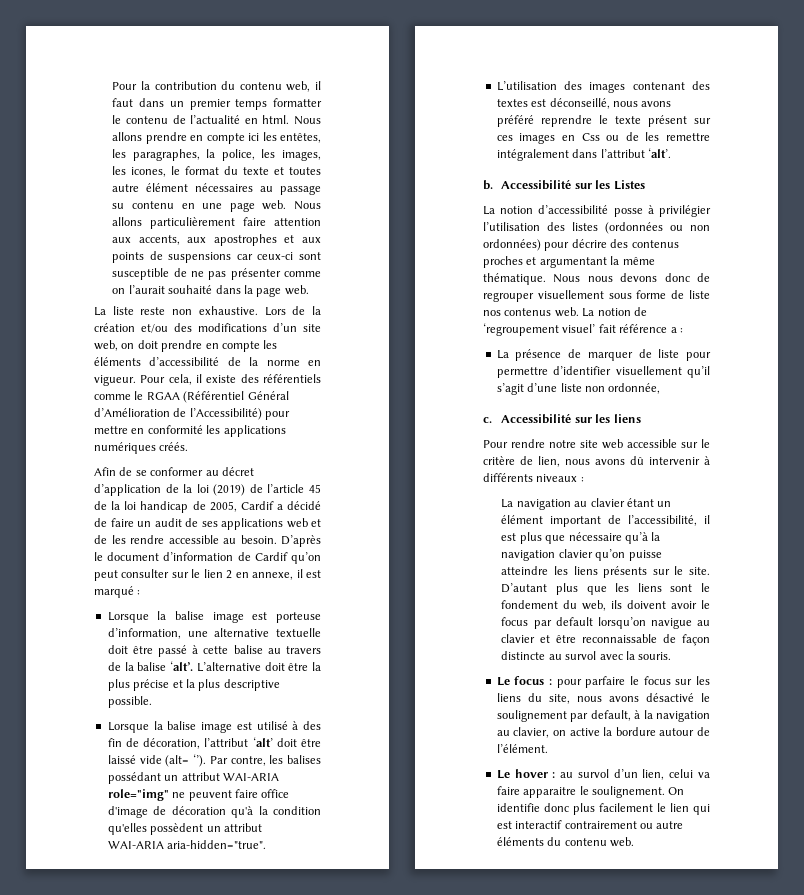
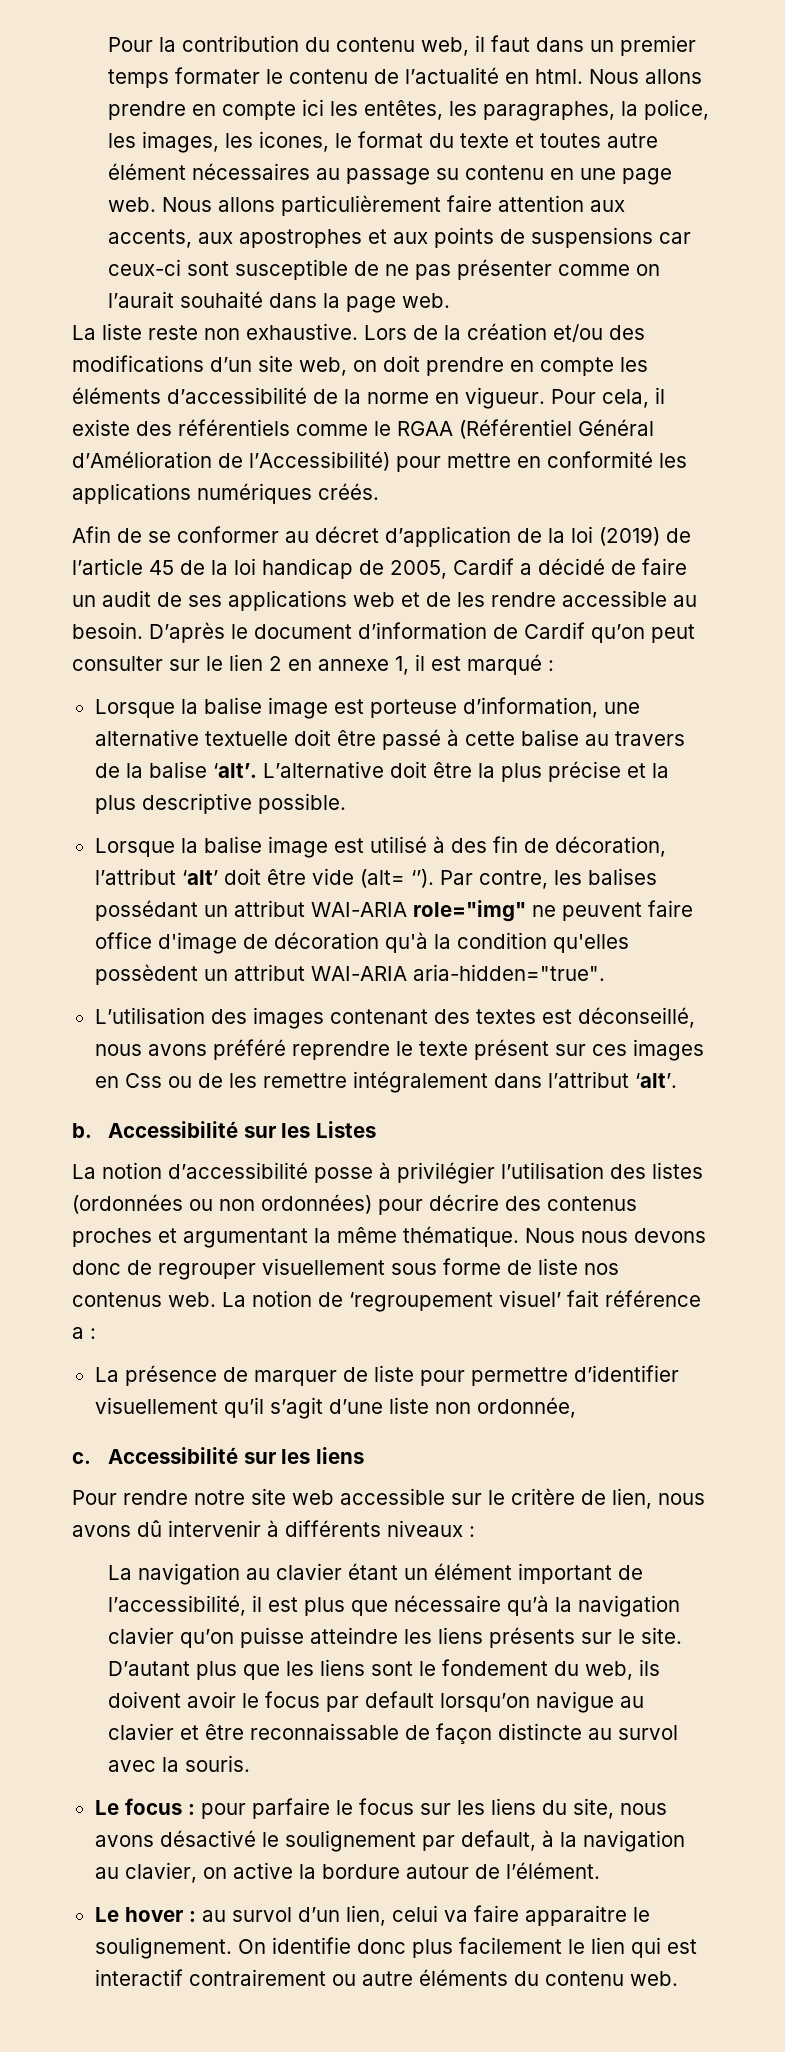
- Pour la contribution du contenu web, il faut dans un premier temps formatter le contenu de l’actualité en html.
+ Pour la contribution du contenu web, il faut dans un premier temps formater le contenu de l’actualité en html.
- D’après le document d’information de Cardif qu’on peut consulter sur le lien 2 en annexe, il est marqué :
+ D’après le document d’information de Cardif qu’on peut consulter sur le lien 2 en annexe 1, il est marqué :
- Lorsque la balise image est utilisé à des fin de décoration, l’attribut ‘alt’ doit être laissé vide (alt= ‘’).
+ Lorsque la balise image est utilisé à des fin de décoration, l’attribut ‘alt’ doit être vide (alt= ‘’).

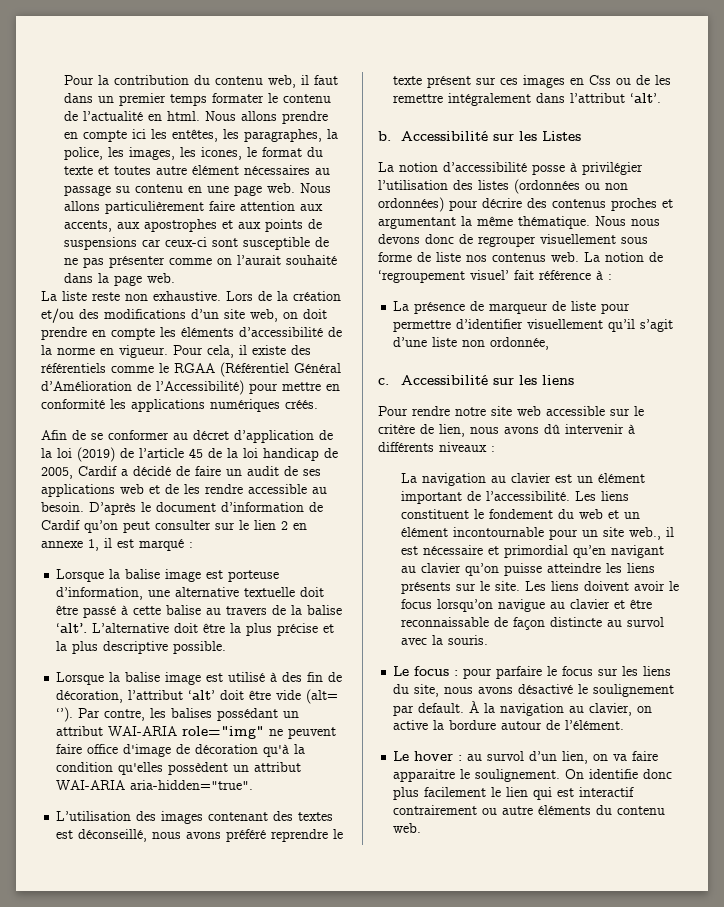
- La notion de ‘regroupement visuel’ fait référence a :
+ La notion de ‘regroupement visuel’ fait référence à :
- La présence de marquer de liste pour permettre d’identifier visuellement qu’il s’agit d’une liste non ordonnée,
+ La présence de marqueur de liste pour permettre d’identifier visuellement qu’il s’agit d’une liste non ordonnée,
- La navigation au clavier étant un élément important de l’accessibilité, il est plus que nécessaire qu’à la navigation clavier qu’on puisse atteindre les liens présents sur le site.
+ La navigation au clavier est un élément important de l’accessibilité. Les liens constituent le fondement du web et un élément incontournable pour un site web., il est nécessaire et primordial qu’en navigant au clavier qu’on puisse atteindre les liens présents sur le site.
- D’autant plus que les liens sont le fondement du web, ils doivent avoir le focus par default lorsqu’on navigue au clavier et être reconnaissable de façon distincte au survol avec la souris.
+ Les liens doivent avoir le focus lorsqu’on navigue au clavier et être reconnaissable de façon distincte au survol avec la souris.
- Le focus : pour parfaire le focus sur les liens du site, nous avons désactivé le soulignement par default, à la navigation au clavier, on active la bordure autour de l’élément.
+ Le focus : pour parfaire le focus sur les liens du site, nous avons désactivé le soulignement par default. À la navigation au clavier, on active la bordure autour de l’élément.
- Le hover : au survol d’un lien, celui va faire apparaitre le soulignement.
+ Le hover : au survol d’un lien, on va faire apparaitre le soulignement.

